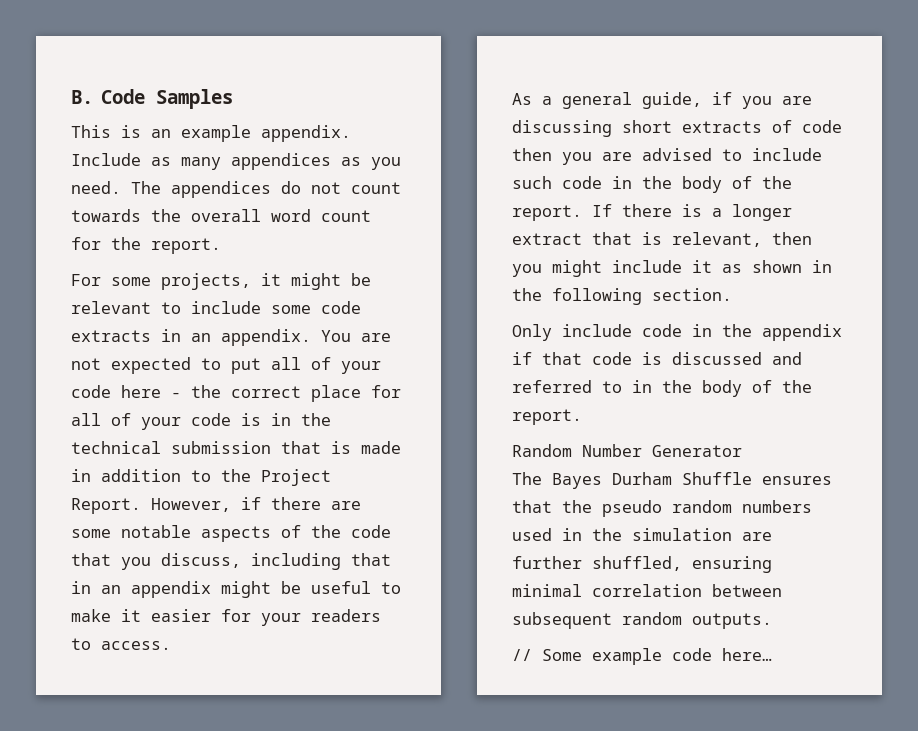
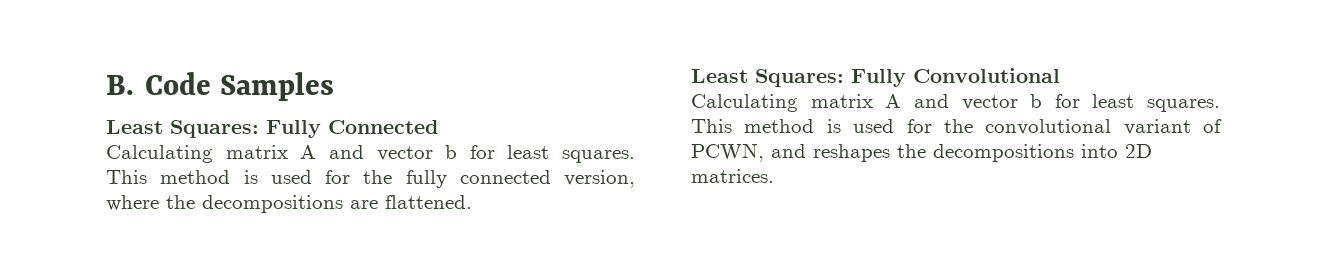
- This is an example appendix. Include as many appendices as you need. The appendices do not count towards the overall word count for the report.
- For some projects, it might be relevant to include some code extracts in an appendix. You are not expected to put all of your code here - the correct place for all of your code is in the technical submission that is made in addition to the Project Report. However, if there are some notable aspects of the code that you discuss, including that in an appendix might be useful to make it easier for your readers to access.
- As a general guide, if you are discussing short extracts of code then you are advised to include such code in the body of the report. If there is a longer extract that is relevant, then you might include it as shown in the following section.
- Only include code in the appendix if that code is discussed and referred to in the body of the report.
- Random Number Generator
- The Bayes Durham Shuffle ensures that the pseudo random numbers used in the simulation are further shuffled, ensuring minimal correlation between subsequent random outputs.
- // Some example code here…
+ Least Squares: Fully Connected
+ Calculating matrix A and vector b for least squares. This method is used for the fully connected version, where the decompositions are flattened.
+ Least Squares: Fully Convolutional
+ Calculating matrix A and vector b for least squares. This method is used for the convolutional variant of PCWN, and reshapes the decompositions into 2D matrices.

